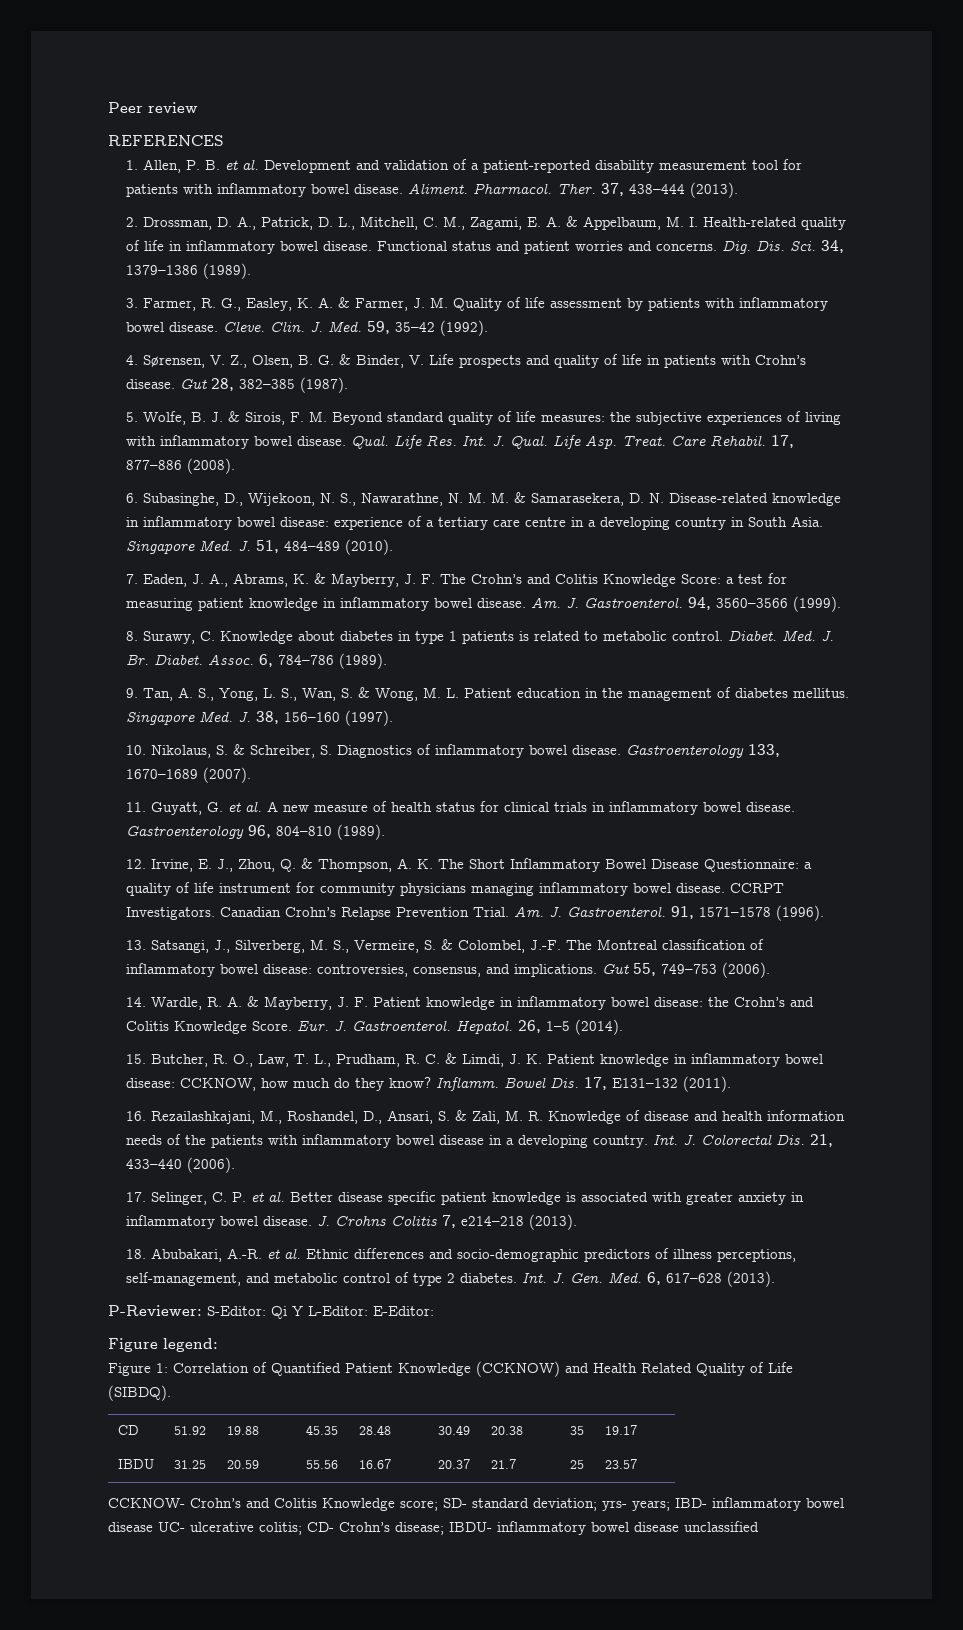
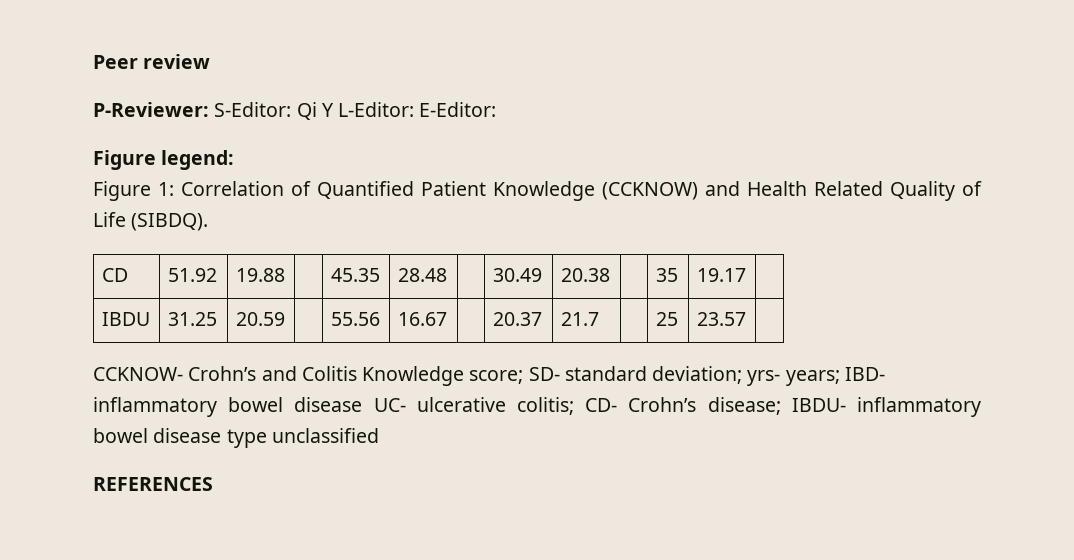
- REFERENCES
- 1. Allen, P. B. et al. Development and validation of a patient-reported disability measurement tool for patients with inflammatory bowel disease. Aliment. Pharmacol. Ther. 37, 438–444 (2013).
- 2. Drossman, D. A., Patrick, D. L., Mitchell, C. M., Zagami, E. A. & Appelbaum, M. I. Health-related quality of life in inflammatory bowel disease. Functional status and patient worries and concerns. Dig. Dis. Sci. 34, 1379–1386 (1989).
- 3. Farmer, R. G., Easley, K. A. & Farmer, J. M. Quality of life assessment by patients with inflammatory bowel disease. Cleve. Clin. J. Med. 59, 35–42 (1992).
- 4. Sørensen, V. Z., Olsen, B. G. & Binder, V. Life prospects and quality of life in patients with Crohn’s disease. Gut 28, 382–385 (1987).
- 5. Wolfe, B. J. & Sirois, F. M. Beyond standard quality of life measures: the subjective experiences of living with inflammatory bowel disease. Qual. Life Res. Int. J. Qual. Life Asp. Treat. Care Rehabil. 17, 877–886 (2008).
- 6. Subasinghe, D., Wijekoon, N. S., Nawarathne, N. M. M. & Samarasekera, D. N. Disease-related knowledge in inflammatory bowel disease: experience of a tertiary care centre in a developing country in South Asia. Singapore Med. J. 51, 484–489 (2010).
- 7. Eaden, J. A., Abrams, K. & Mayberry, J. F. The Crohn’s and Colitis Knowledge Score: a test for measuring patient knowledge in inflammatory bowel disease. Am. J. Gastroenterol. 94, 3560–3566 (1999).
- 8. Surawy, C. Knowledge about diabetes in type 1 patients is related to metabolic control. Diabet. Med. J. Br. Diabet. Assoc. 6, 784–786 (1989).
- 9. Tan, A. S., Yong, L. S., Wan, S. & Wong, M. L. Patient education in the management of diabetes mellitus. Singapore Med. J. 38, 156–160 (1997).
- 10. Nikolaus, S. & Schreiber, S. Diagnostics of inflammatory bowel disease. Gastroenterology 133, 1670–1689 (2007).
- 11. Guyatt, G. et al. A new measure of health status for clinical trials in inflammatory bowel disease. Gastroenterology 96, 804–810 (1989).
- 12. Irvine, E. J., Zhou, Q. & Thompson, A. K. The Short Inflammatory Bowel Disease Questionnaire: a quality of life instrument for community physicians managing inflammatory bowel disease. CCRPT Investigators. Canadian Crohn’s Relapse Prevention Trial. Am. J. Gastroenterol. 91, 1571–1578 (1996).
- 13. Satsangi, J., Silverberg, M. S., Vermeire, S. & Colombel, J.-F. The Montreal classification of inflammatory bowel disease: controversies, consensus, and implications. Gut 55, 749–753 (2006).
- 14. Wardle, R. A. & Mayberry, J. F. Patient knowledge in inflammatory bowel disease: the Crohn’s and Colitis Knowledge Score. Eur. J. Gastroenterol. Hepatol. 26, 1–5 (2014).
- 15. Butcher, R. O., Law, T. L., Prudham, R. C. & Limdi, J. K. Patient knowledge in inflammatory bowel disease: CCKNOW, how much do they know? Inflamm. Bowel Dis. 17, E131–132 (2011).
- 16. Rezailashkajani, M., Roshandel, D., Ansari, S. & Zali, M. R. Knowledge of disease and health information needs of the patients with inflammatory bowel disease in a developing country. Int. J. Colorectal Dis. 21, 433–440 (2006).
- 17. Selinger, C. P. et al. Better disease specific patient knowledge is associated with greater anxiety in inflammatory bowel disease. J. Crohns Colitis 7, e214–218 (2013).
- 18. Abubakari, A.-R. et al. Ethnic differences and socio-demographic predictors of illness perceptions, self-management, and metabolic control of type 2 diabetes. Int. J. Gen. Med. 6, 617–628 (2013).
- CCKNOW- Crohn’s and Colitis Knowledge score; SD- standard deviation; yrs- years; IBD- inflammatory bowel disease UC- ulcerative colitis; CD- Crohn’s disease; IBDU- inflammatory bowel disease unclassified
+ CCKNOW- Crohn’s and Colitis Knowledge score; SD- standard deviation; yrs- years; IBD- inflammatory bowel disease UC- ulcerative colitis; CD- Crohn’s disease; IBDU- inflammatory bowel disease type unclassified
+ REFERENCES

